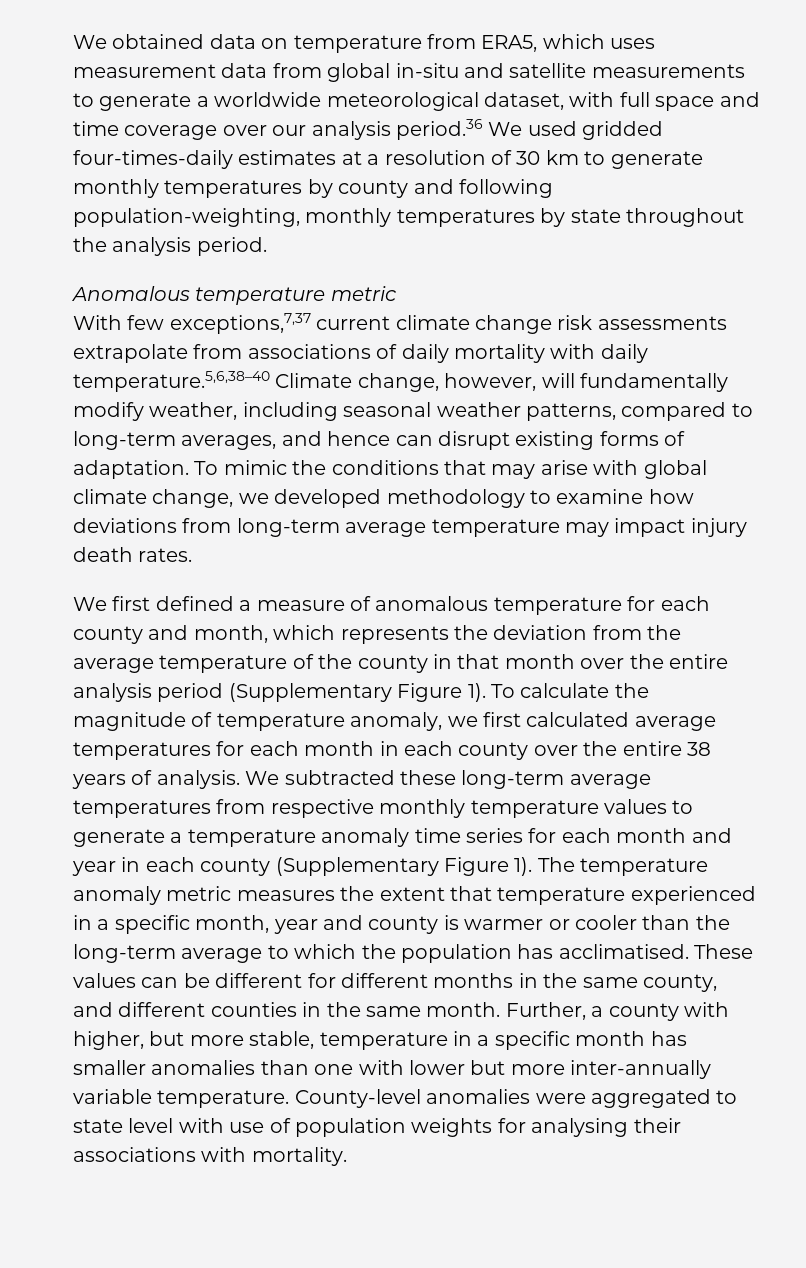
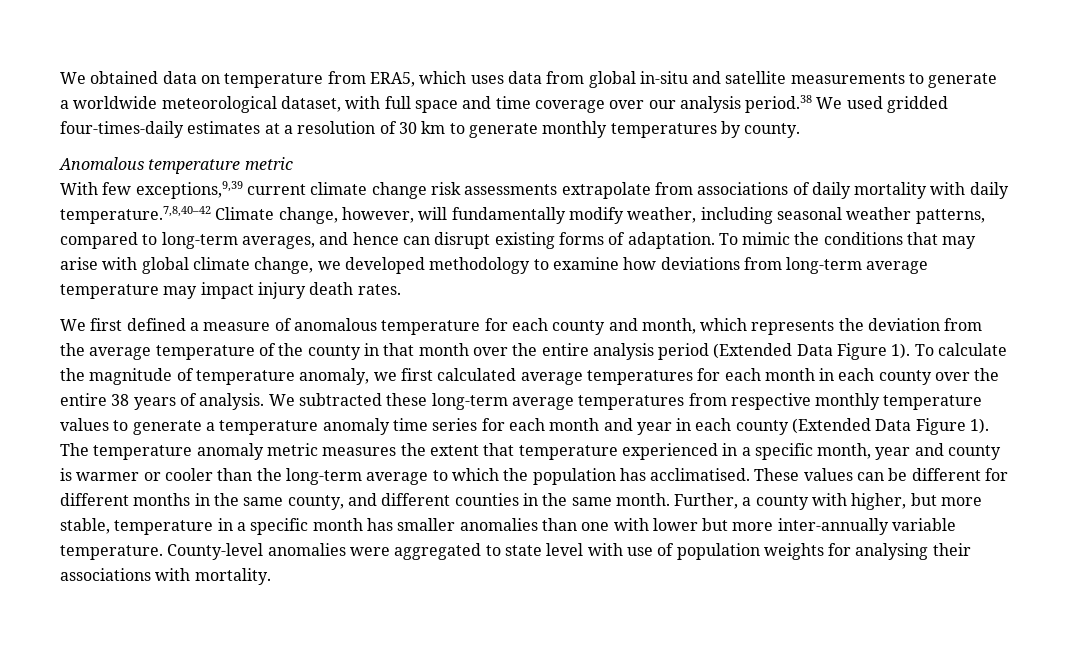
- We obtained data on temperature from ERA5, which uses measurement data from global in-situ and satellite measurements to generate a worldwide meteorological dataset, with full space and time coverage over our analysis period.36 We used gridded four-times-daily estimates at a resolution of 30 km to generate monthly temperatures by county and following population-weighting, monthly temperatures by state throughout the analysis period.
+ We obtained data on temperature from ERA5, which uses data from global in-situ and satellite measurements to generate a worldwide meteorological dataset, with full space and time coverage over our analysis period.38 We used gridded four-times-daily estimates at a resolution of 30 km to generate monthly temperatures by county.
- With few exceptions,7,37 current climate change risk assessments extrapolate from associations of daily mortality with daily temperature.5,6,38–40 Climate change, however, will fundamentally modify weather, including seasonal weather patterns, compared to long-term averages, and hence can disrupt existing forms of adaptation.
+ With few exceptions,9,39 current climate change risk assessments extrapolate from associations of daily mortality with daily temperature.7,8,40–42 Climate change, however, will fundamentally modify weather, including seasonal weather patterns, compared to long-term averages, and hence can disrupt existing forms of adaptation.
- We first defined a measure of anomalous temperature for each county and month, which represents the deviation from the average temperature of the county in that month over the entire analysis period (Supplementary Figure 1).
+ We first defined a measure of anomalous temperature for each county and month, which represents the deviation from the average temperature of the county in that month over the entire analysis period (Extended Data Figure 1).
- We subtracted these long-term average temperatures from respective monthly temperature values to generate a temperature anomaly time series for each month and year in each county (Supplementary Figure 1).
+ We subtracted these long-term average temperatures from respective monthly temperature values to generate a temperature anomaly time series for each month and year in each county (Extended Data Figure 1).

